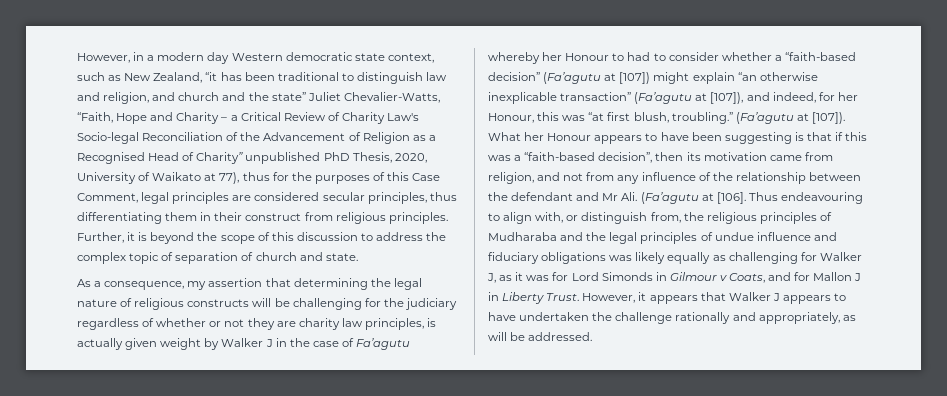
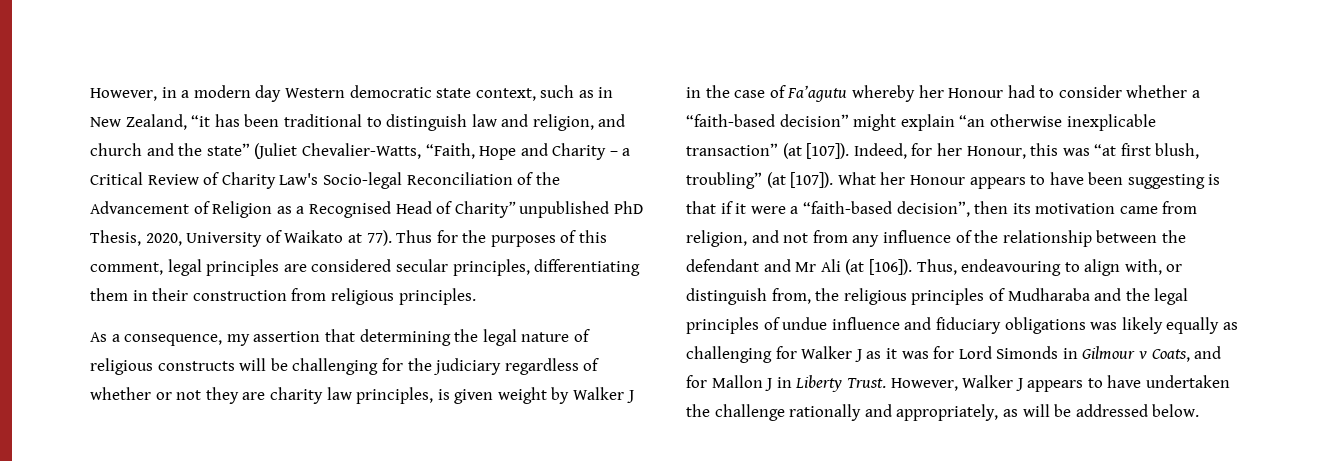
- However, in a modern day Western democratic state context, such as New Zealand, “it has been traditional to distinguish law and religion, and church and the state” Juliet Chevalier-Watts, “Faith, Hope and Charity – a Critical Review of Charity Law's Socio-legal Reconciliation of the Advancement of Religion as a Recognised Head of Charity” unpublished PhD Thesis, 2020, University of Waikato at 77), thus for the purposes of this Case Comment, legal principles are considered secular principles, thus differentiating them in their construct from religious principles. Further, it is beyond the scope of this discussion to address the complex topic of separation of church and state.
+ However, in a modern day Western democratic state context, such as in New Zealand, “it has been traditional to distinguish law and religion, and church and the state” (Juliet Chevalier-Watts, “Faith, Hope and Charity – a Critical Review of Charity Law's Socio-legal Reconciliation of the Advancement of Religion as a Recognised Head of Charity” unpublished PhD Thesis, 2020, University of Waikato at 77). Thus for the purposes of this comment, legal principles are considered secular principles, differentiating them in their construction from religious principles.
- As a consequence, my assertion that determining the legal nature of religious constructs will be challenging for the judiciary regardless of whether or not they are charity law principles, is actually given weight by Walker J in the case of Fa’agutu whereby her Honour to had to consider whether a “faith-based decision” (Fa’agutu at [107]) might explain “an otherwise inexplicable transaction” (Fa’agutu at [107]), and indeed, for her Honour, this was “at first blush, troubling.” (Fa’agutu at [107]).
+ As a consequence, my assertion that determining the legal nature of religious constructs will be challenging for the judiciary regardless of whether or not they are charity law principles, is given weight by Walker J in the case of Fa’agutu whereby her Honour had to consider whether a “faith-based decision” might explain “an otherwise inexplicable transaction” (at [107]). Indeed, for her Honour, this was “at first blush, troubling” (at [107]).
- What her Honour appears to have been suggesting is that if this was a “faith-based decision”, then its motivation came from religion, and not from any influence of the relationship between the defendant and Mr Ali. (Fa’agutu at [106]. Thus endeavouring to align with, or distinguish from, the religious principles of Mudharaba and the legal principles of undue influence and fiduciary obligations was likely equally as challenging for Walker J, as it was for Lord Simonds in Gilmour v Coats, and for Mallon J in Liberty Trust.
+ What her Honour appears to have been suggesting is that if it were a “faith-based decision”, then its motivation came from religion, and not from any influence of the relationship between the defendant and Mr Ali (at [106]). Thus, endeavouring to align with, or distinguish from, the religious principles of Mudharaba and the legal principles of undue influence and fiduciary obligations was likely equally as challenging for Walker J as it was for Lord Simonds in Gilmour v Coats, and for Mallon J in Liberty Trust.
- However, it appears that Walker J appears to have undertaken the challenge rationally and appropriately, as will be addressed.
+ However, Walker J appears to have undertaken the challenge rationally and appropriately, as will be addressed below.

